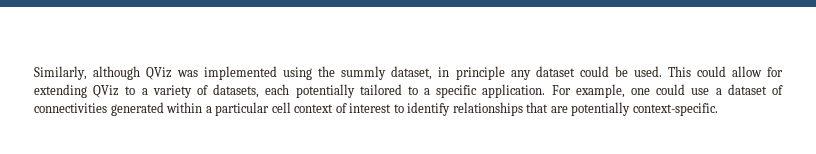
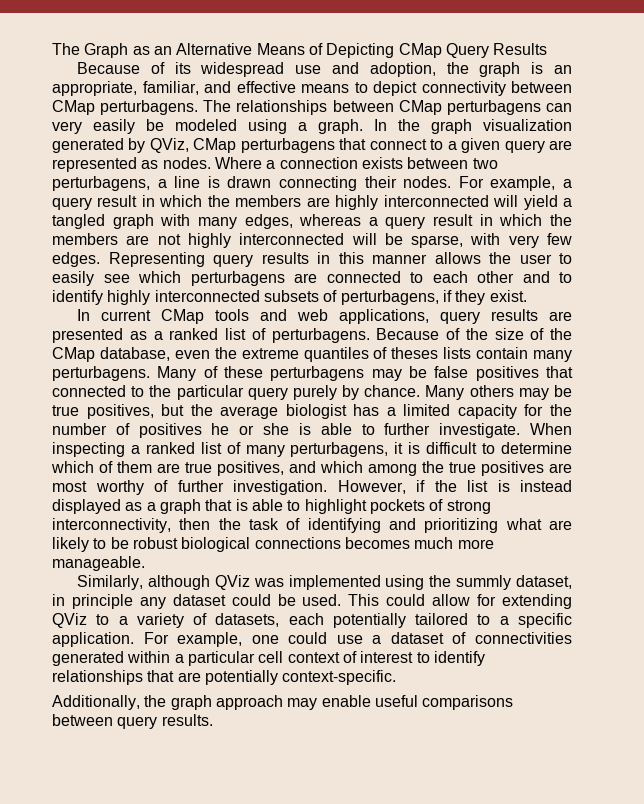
+ The Graph as an Alternative Means of Depicting CMap Query Results
+ Because of its widespread use and adoption, the graph is an appropriate, familiar, and effective means to depict connectivity between CMap perturbagens. The relationships between CMap perturbagens can very easily be modeled using a graph. In the graph visualization generated by QViz, CMap perturbagens that connect to a given query are represented as nodes. Where a connection exists between two perturbagens, a line is drawn connecting their nodes. For example, a query result in which the members are highly interconnected will yield a tangled graph with many edges, whereas a query result in which the members are not highly interconnected will be sparse, with very few edges. Representing query results in this manner allows the user to easily see which perturbagens are connected to each other and to identify highly interconnected subsets of perturbagens, if they exist.
+ In current CMap tools and web applications, query results are presented as a ranked list of perturbagens. Because of the size of the CMap database, even the extreme quantiles of theses lists contain many perturbagens. Many of these perturbagens may be false positives that connected to the particular query purely by chance. Many others may be true positives, but the average biologist has a limited capacity for the number of positives he or she is able to further investigate. When inspecting a ranked list of many perturbagens, it is difficult to determine which of them are true positives, and which among the true positives are most worthy of further investigation. However, if the list is instead displayed as a graph that is able to highlight pockets of strong interconnectivity, then the task of identifying and prioritizing what are likely to be robust biological connections becomes much more manageable.
+ Additionally, the graph approach may enable useful comparisons between query results.

